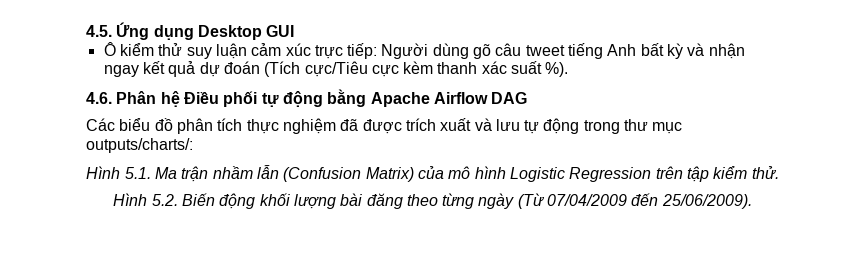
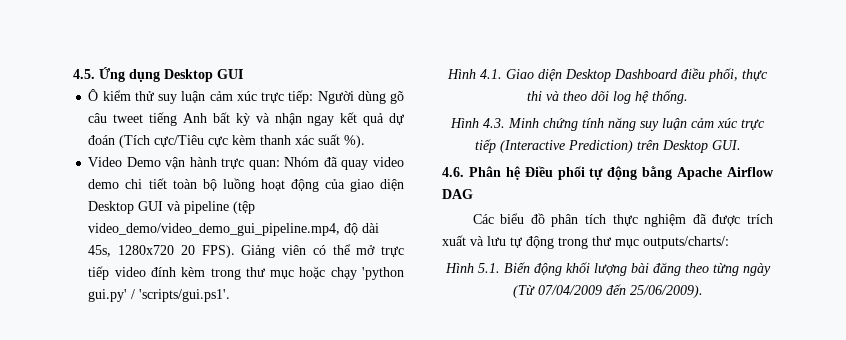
+ Video Demo vận hành trực quan: Nhóm đã quay video demo chi tiết toàn bộ luồng hoạt động của giao diện Desktop GUI và pipeline (tệp video_demo/video_demo_gui_pipeline.mp4, độ dài 45s, 1280x720 20 FPS). Giảng viên có thể mở trực tiếp video đính kèm trong thư mục hoặc chạy 'python gui.py' / 'scripts/gui.ps1'.
+ Hình 4.1. Giao diện Desktop Dashboard điều phối, thực thi và theo dõi log hệ thống.
+ Hình 4.3. Minh chứng tính năng suy luận cảm xúc trực tiếp (Interactive Prediction) trên Desktop GUI.
- Hình 5.1. Ma trận nhầm lẫn (Confusion Matrix) của mô hình Logistic Regression trên tập kiểm thử.
- Hình 5.2. Biến động khối lượng bài đăng theo từng ngày (Từ 07/04/2009 đến 25/06/2009).
+ Hình 5.1. Biến động khối lượng bài đăng theo từng ngày (Từ 07/04/2009 đến 25/06/2009).

